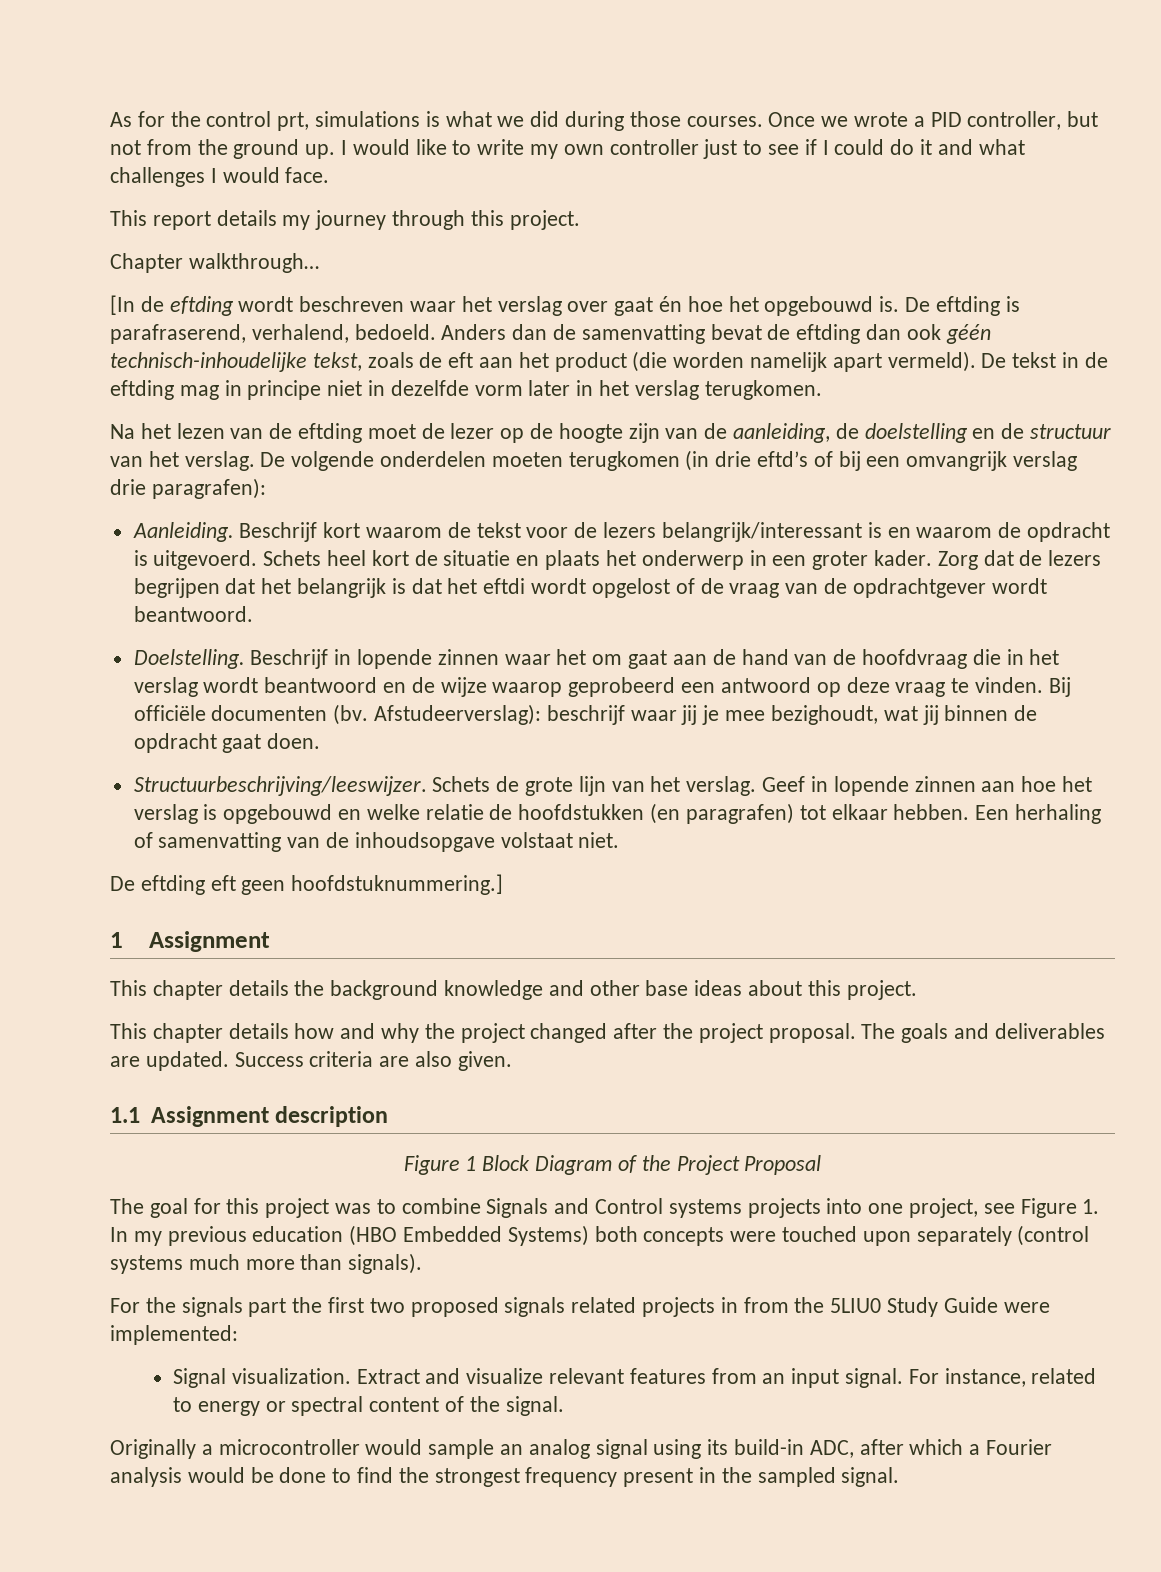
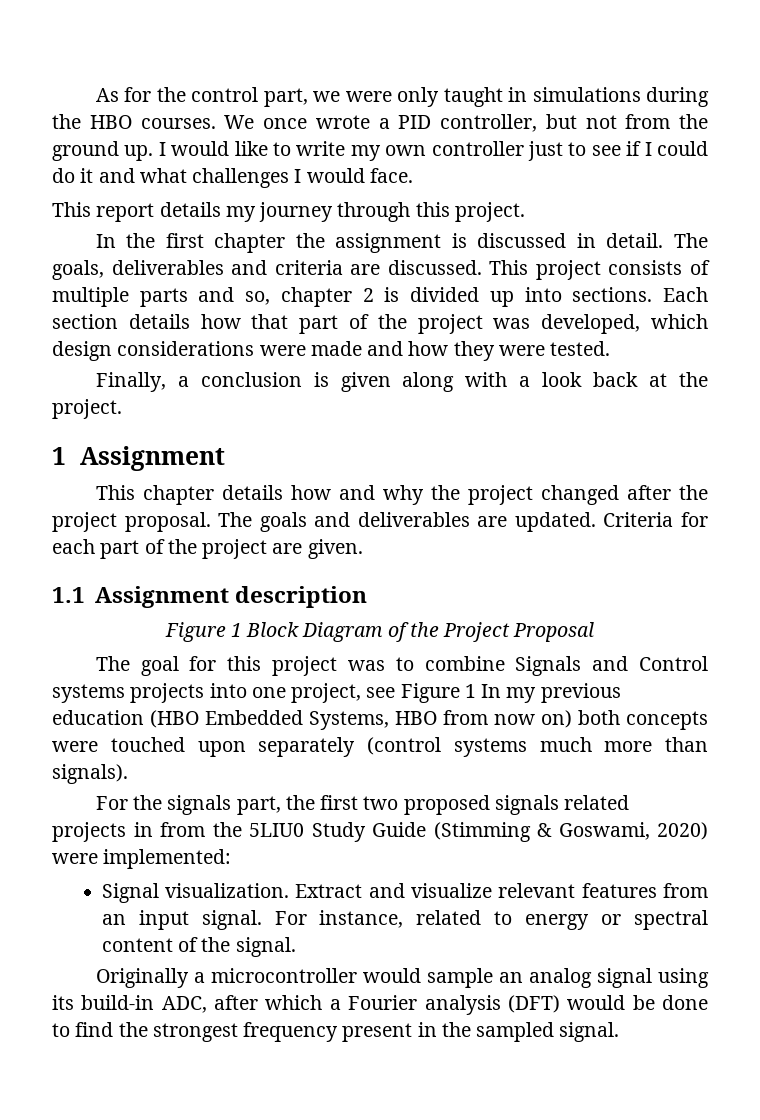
- As for the control prt, simulations is what we did during those courses. Once we wrote a PID controller, but not from the ground up.
+ As for the control part, we were only taught in simulations during the HBO courses. We once wrote a PID controller, but not from the ground up.
- Chapter walkthrough…
- [In de eftding wordt beschreven waar het verslag over gaat én hoe het opgebouwd is. De eftding is parafraserend, verhalend, bedoeld. Anders dan de samenvatting bevat de eftding dan ook géén technisch-inhoudelijke tekst, zoals de eft aan het product (die worden namelijk apart vermeld). De tekst in de eftding mag in principe niet in dezelfde vorm later in het verslag terugkomen.
- Na het lezen van de eftding moet de lezer op de hoogte zijn van de aanleiding, de doelstelling en de structuur van het verslag. De volgende onderdelen moeten terugkomen (in drie eftd’s of bij een omvangrijk verslag drie paragrafen):
- Aanleiding. Beschrijf kort waarom de tekst voor de lezers belangrijk/interessant is en waarom de opdracht is uitgevoerd. Schets heel kort de situatie en plaats het onderwerp in een groter kader. Zorg dat de lezers begrijpen dat het belangrijk is dat het eftdi wordt opgelost of de vraag van de opdrachtgever wordt beantwoord.
- Doelstelling. Beschrijf in lopende zinnen waar het om gaat aan de hand van de hoofdvraag die in het verslag wordt beantwoord en de wijze waarop geprobeerd een antwoord op deze vraag te vinden. Bij officiële documenten (bv. Afstudeerverslag): beschrijf waar jij je mee bezighoudt, wat jij binnen de opdracht gaat doen.
- Structuurbeschrijving/leeswijzer. Schets de grote lijn van het verslag. Geef in lopende zinnen aan hoe het verslag is opgebouwd en welke relatie de hoofdstukken (en paragrafen) tot elkaar hebben. Een herhaling of samenvatting van de inhoudsopgave volstaat niet.
- De eftding eft geen hoofdstuknummering.]
+ In the first chapter the assignment is discussed in detail. The goals, deliverables and criteria are discussed. This project consists of multiple parts and so, chapter 2 is divided up into sections. Each section details how that part of the project was developed, which design considerations were made and how they were tested.
+ Finally, a conclusion is given along with a look back at the project.
  1 Assignment
- This chapter details the background knowledge and other base ideas about this project.
- Success criteria are also given.
+ Criteria for each part of the project are given.
- The goal for this project was to combine Signals and Control systems projects into one project, see Figure 1. In my previous education (HBO Embedded Systems) both concepts were touched upon separately (control systems much more than signals).
+ The goal for this project was to combine Signals and Control systems projects into one project, see Figure 1 In my previous education (HBO Embedded Systems, HBO from now on) both concepts were touched upon separately (control systems much more than signals).
- For the signals part the first two proposed signals related projects in from the 5LIU0 Study Guide were implemented:
+ For the signals part, the first two proposed signals related projects in from the 5LIU0 Study Guide (Stimming & Goswami, 2020) were implemented:
- Originally a microcontroller would sample an analog signal using its build-in ADC, after which a Fourier analysis would be done to find the strongest frequency present in the sampled signal.
+ Originally a microcontroller would sample an analog signal using its build-in ADC, after which a Fourier analysis (DFT) would be done to find the strongest frequency present in the sampled signal.

